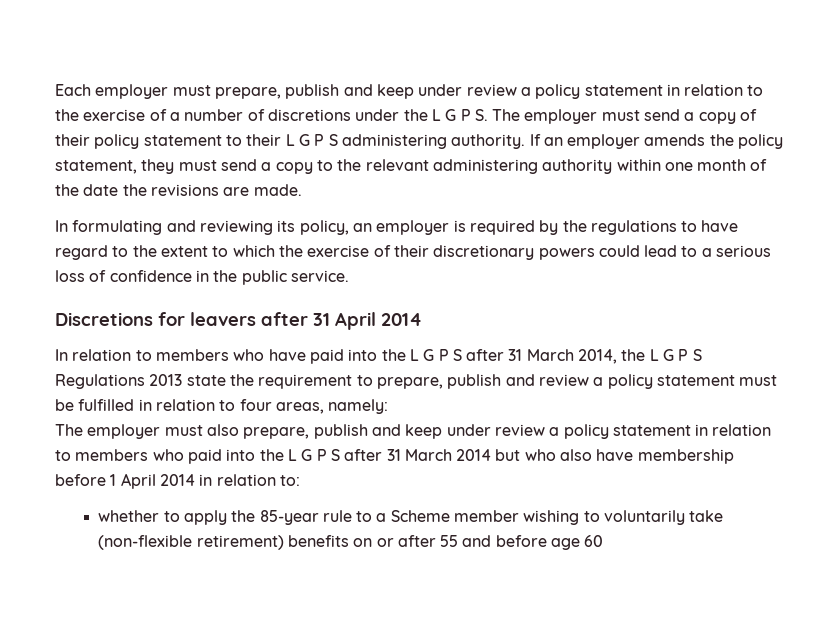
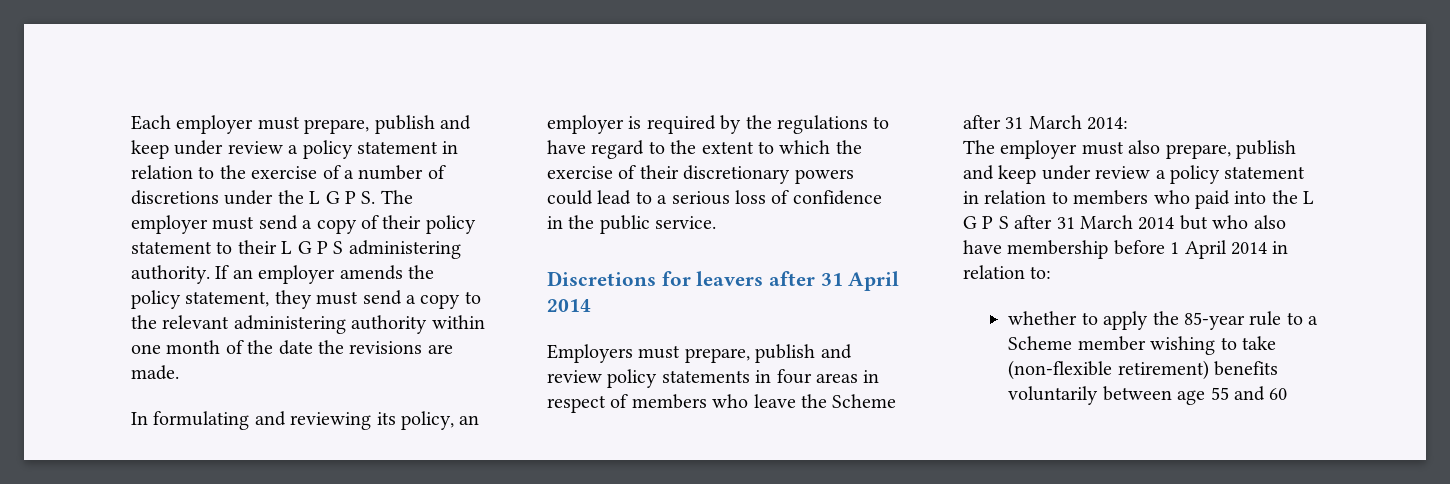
- In relation to members who have paid into the L G P S after 31 March 2014, the L G P S Regulations 2013 state the requirement to prepare, publish and review a policy statement must be fulfilled in relation to four areas, namely:
+ Employers must prepare, publish and review policy statements in four areas in respect of members who leave the Scheme after 31 March 2014:
- whether to apply the 85-year rule to a Scheme member wishing to voluntarily take (non-flexible retirement) benefits on or after 55 and before age 60
+ whether to apply the 85-year rule to a Scheme member wishing to take (non-flexible retirement) benefits voluntarily between age 55 and 60

